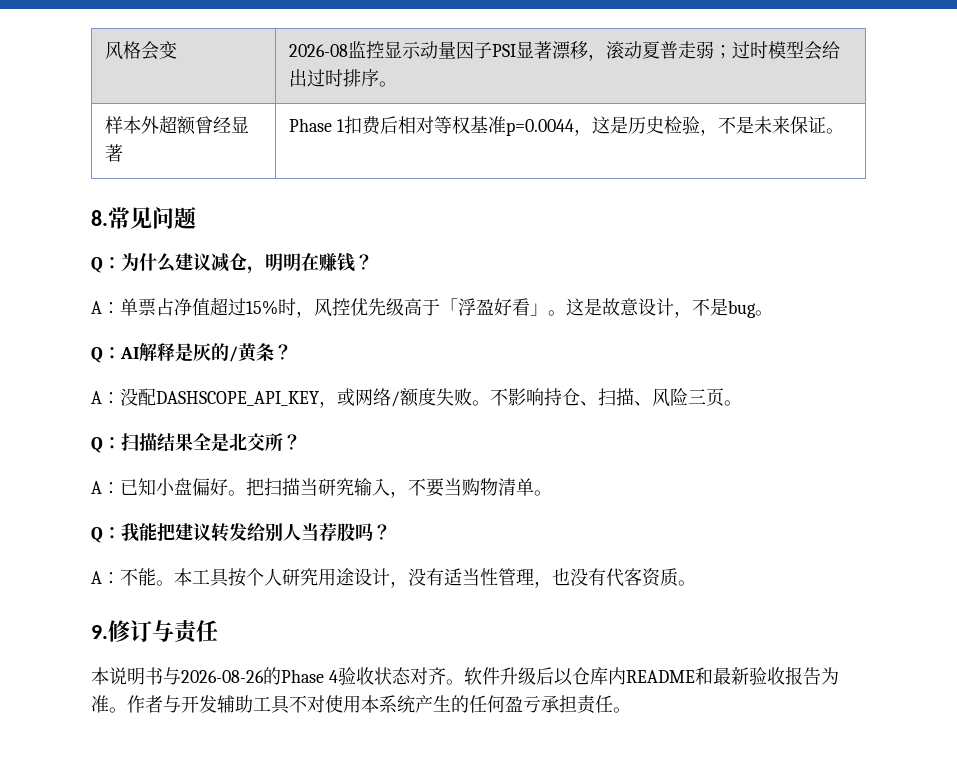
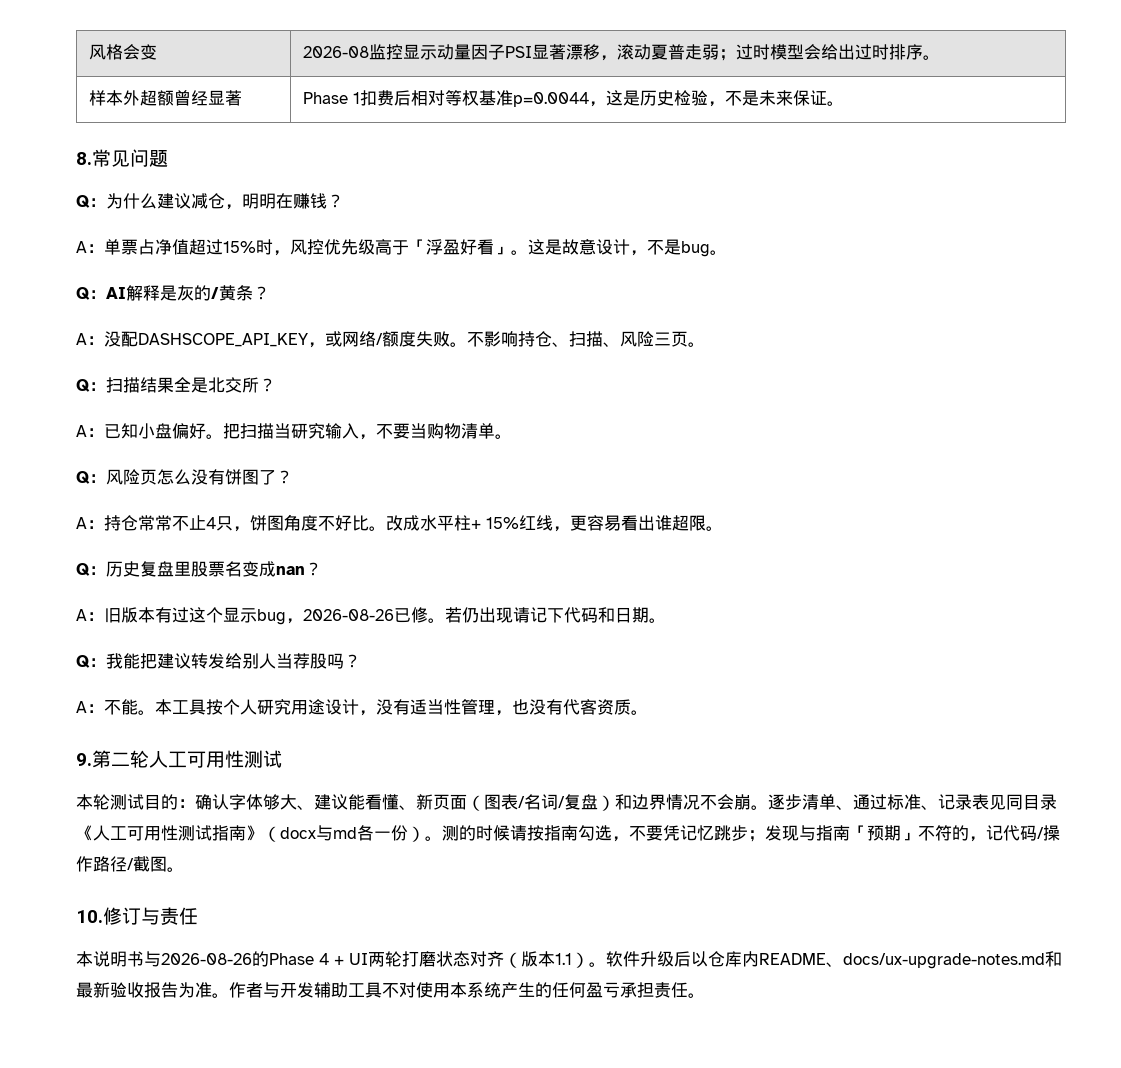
+ Q：风险页怎么没有饼图了？
+ A：持仓常常不止4只，饼图角度不好比。改成水平柱+ 15%红线，更容易看出谁超限。
+ Q：历史复盘里股票名变成nan？
+ A：旧版本有过这个显示bug，2026-08-26已修。若仍出现请记下代码和日期。
- 9.修订与责任
+ 9.第二轮人工可用性测试
+ 本轮测试目的：确认字体够大、建议能看懂、新页面（图表/名词/复盘）和边界情况不会崩。逐步清单、通过标准、记录表见同目录《人工可用性测试指南》（docx与md各一份）。测的时候请按指南勾选，不要凭记忆跳步；发现与指南「预期」不符的，记代码/操作路径/截图。
+ 10.修订与责任
- 本说明书与2026-08-26的Phase 4验收状态对齐。
+ 本说明书与2026-08-26的Phase 4 + UI两轮打磨状态对齐（版本1.1）。
- 软件升级后以仓库内README和最新验收报告为准。
+ 软件升级后以仓库内README、docs/ux-upgrade-notes.md和最新验收报告为准。

